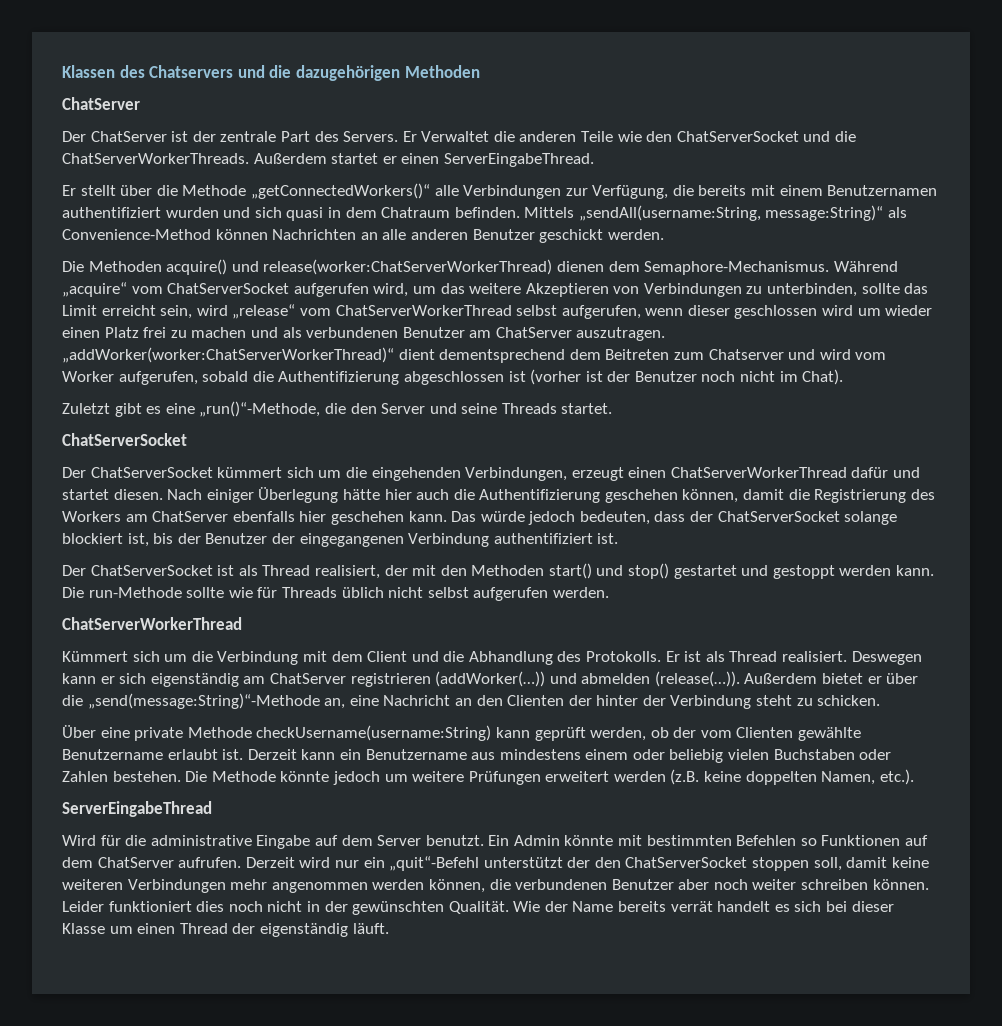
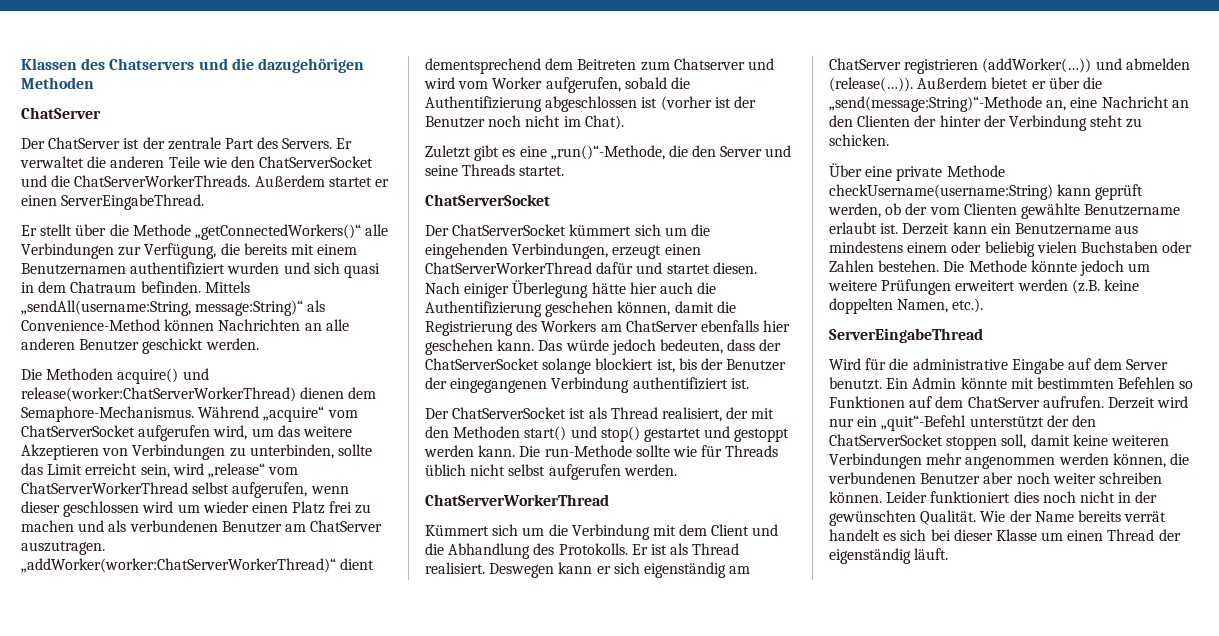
- Er Verwaltet die anderen Teile wie den ChatServerSocket und die ChatServerWorkerThreads.
+ Er verwaltet die anderen Teile wie den ChatServerSocket und die ChatServerWorkerThreads.

